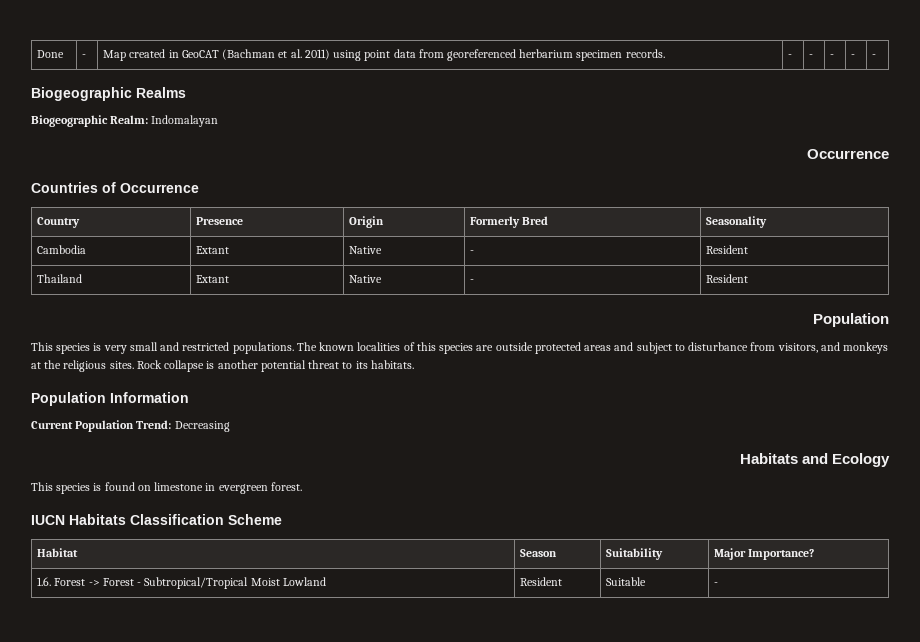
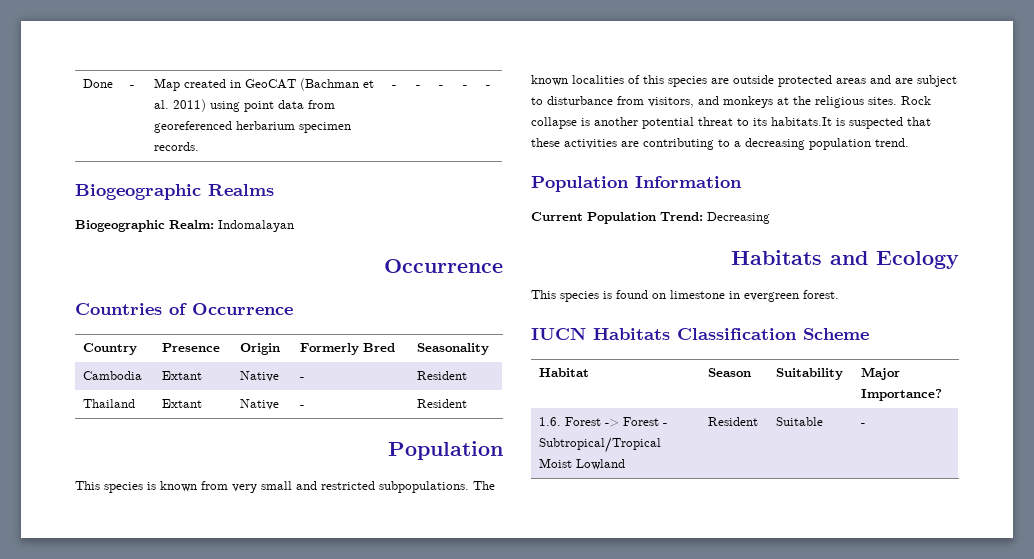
- This species is very small and restricted populations.
+ This species is known from very small and restricted subpopulations.
- The known localities of this species are outside protected areas and subject to disturbance from visitors, and monkeys at the religious sites.
+ The known localities of this species are outside protected areas and are subject to disturbance from visitors, and monkeys at the religious sites.
- Rock collapse is another potential threat to its habitats.
+ Rock collapse is another potential threat to its habitats.It is suspected that these activities are contributing to a decreasing population trend.

